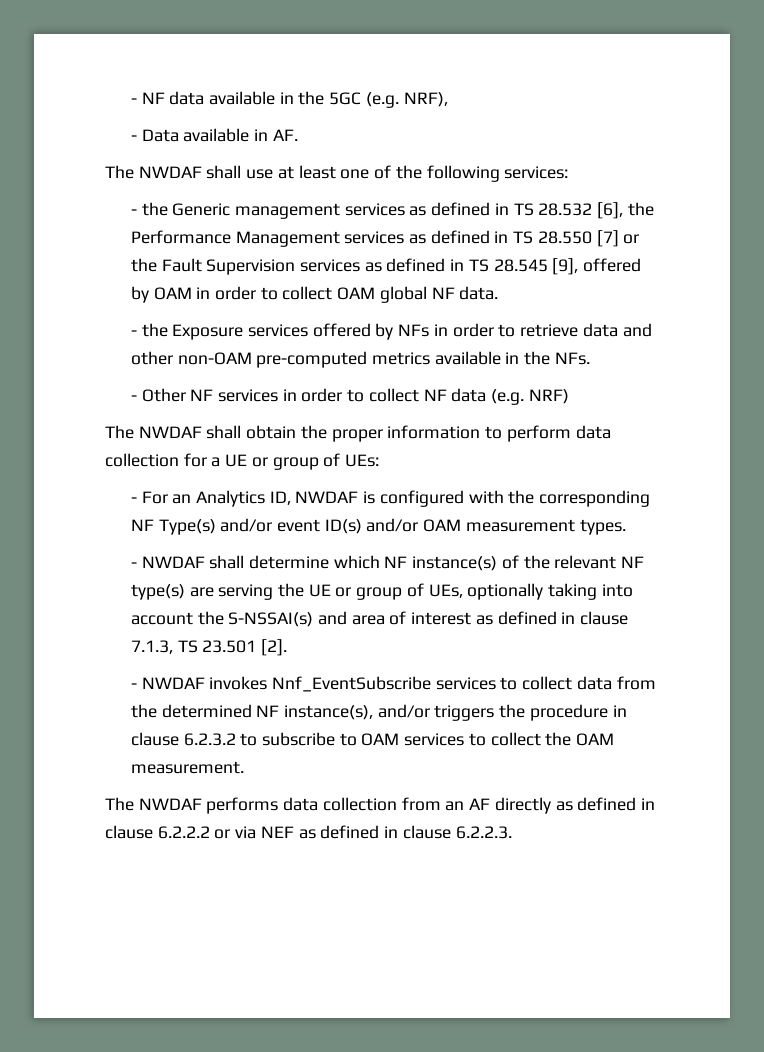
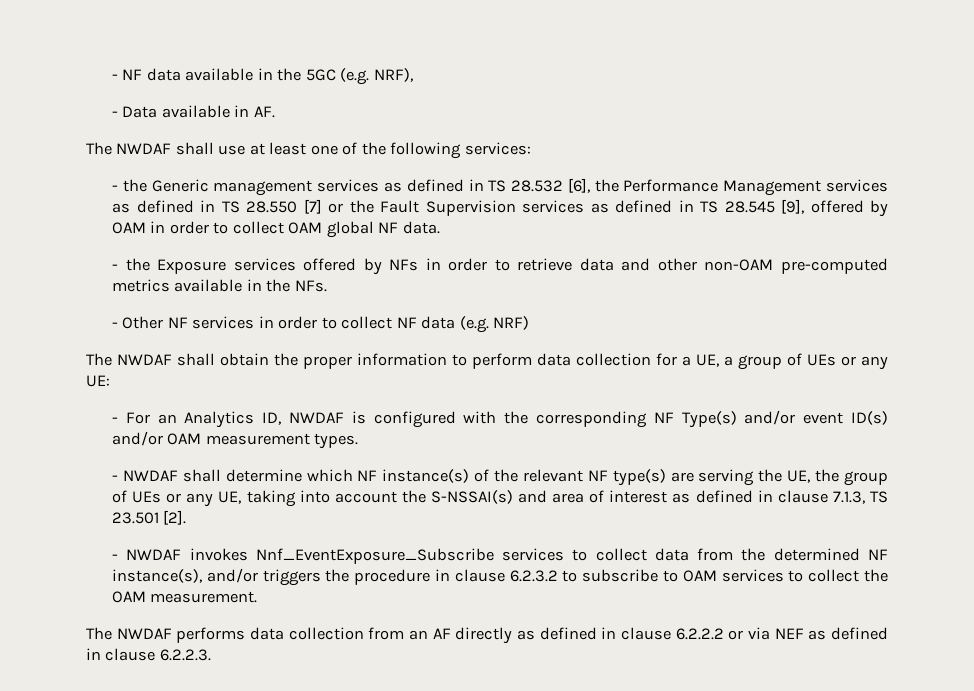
- The NWDAF shall obtain the proper information to perform data collection for a UE or group of UEs:
+ The NWDAF shall obtain the proper information to perform data collection for a UE, a group of UEs or any UE:
- - NWDAF shall determine which NF instance(s) of the relevant NF type(s) are serving the UE or group of UEs, optionally taking into account the S-NSSAI(s) and area of interest as defined in clause 7.1.3, TS 23.501 [2].
+ - NWDAF shall determine which NF instance(s) of the relevant NF type(s) are serving the UE, the group of UEs or any UE, taking into account the S-NSSAI(s) and area of interest as defined in clause 7.1.3, TS 23.501 [2].
- - NWDAF invokes Nnf_EventSubscribe services to collect data from the determined NF instance(s), and/or triggers the procedure in clause 6.2.3.2 to subscribe to OAM services to collect the OAM measurement.
+ - NWDAF invokes Nnf_EventExposure_Subscribe services to collect data from the determined NF instance(s), and/or triggers the procedure in clause 6.2.3.2 to subscribe to OAM services to collect the OAM measurement.

